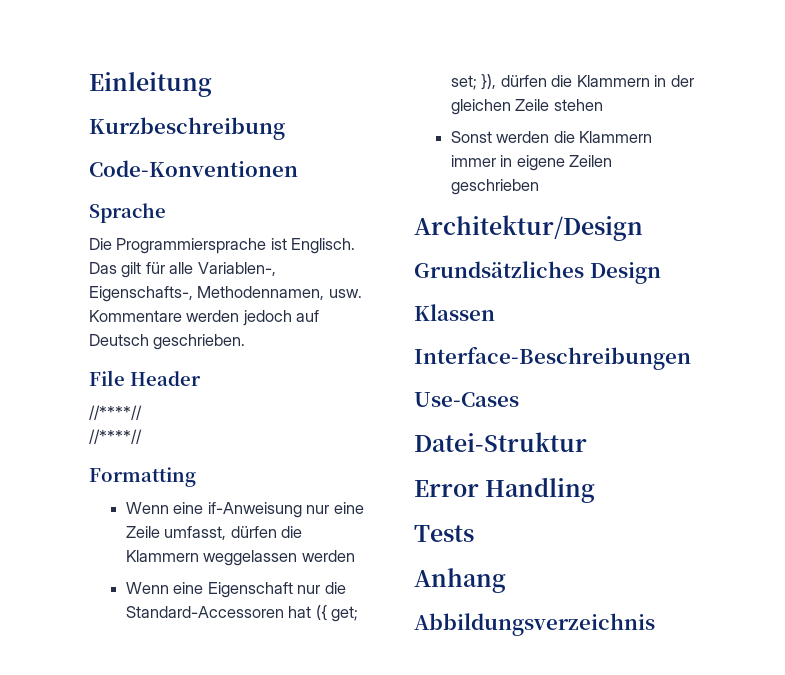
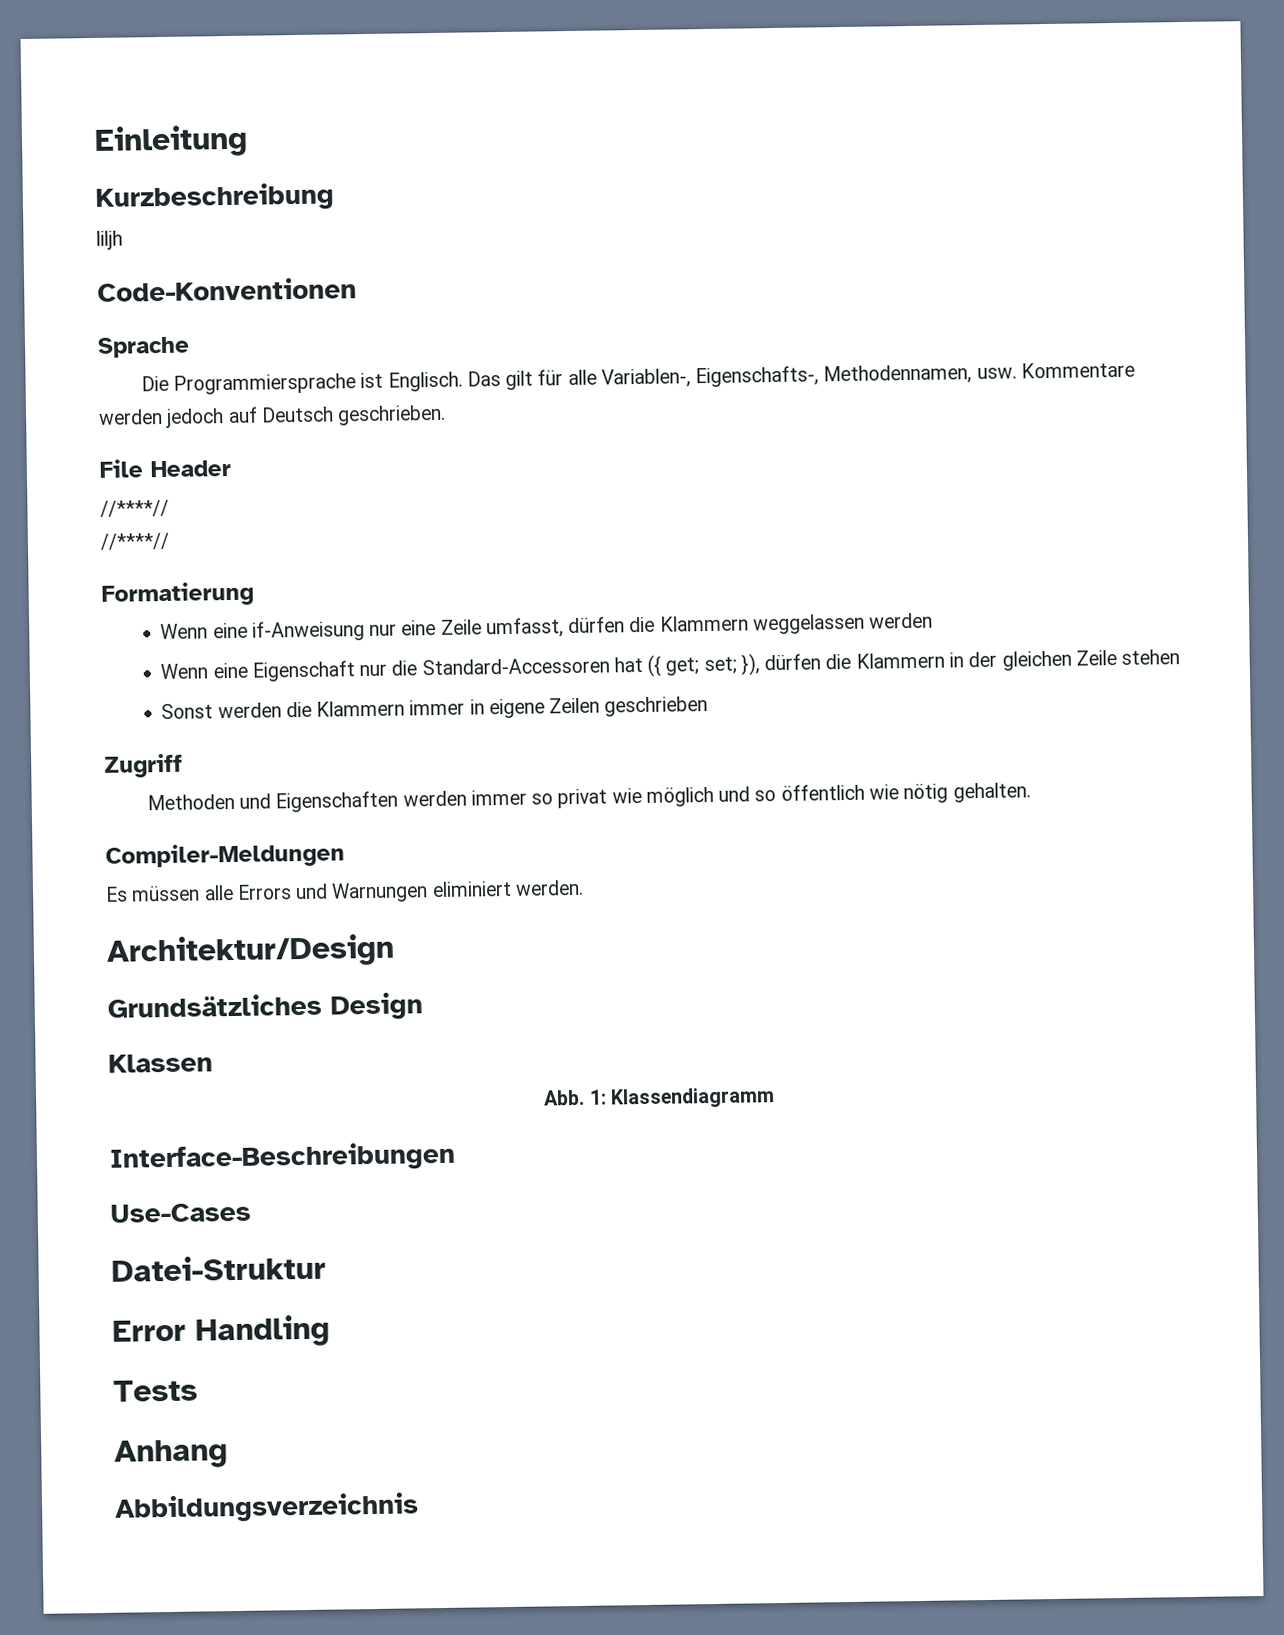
+ liljh
- Formatting
+ Formatierung
+ Zugriff
+ Methoden und Eigenschaften werden immer so privat wie möglich und so öffentlich wie nötig gehalten.
+ Compiler-Meldungen
+ Es müssen alle Errors und Warnungen eliminiert werden.
+ Abb. 1: Klassendiagramm

